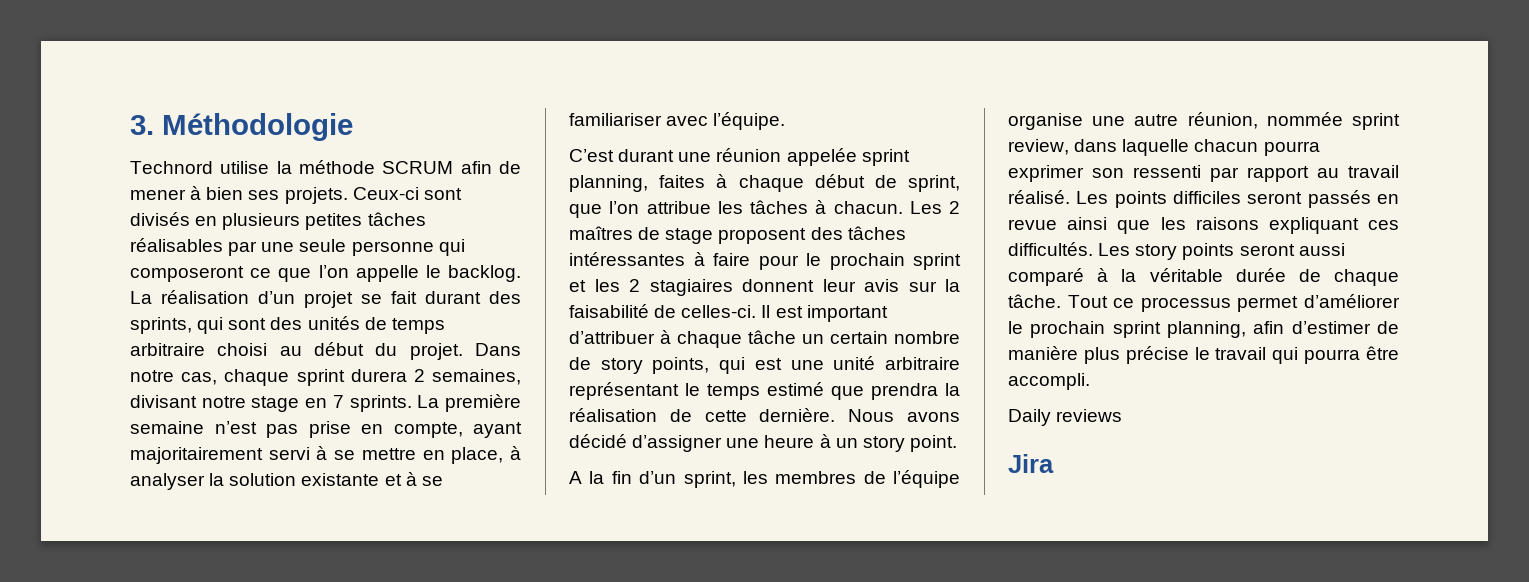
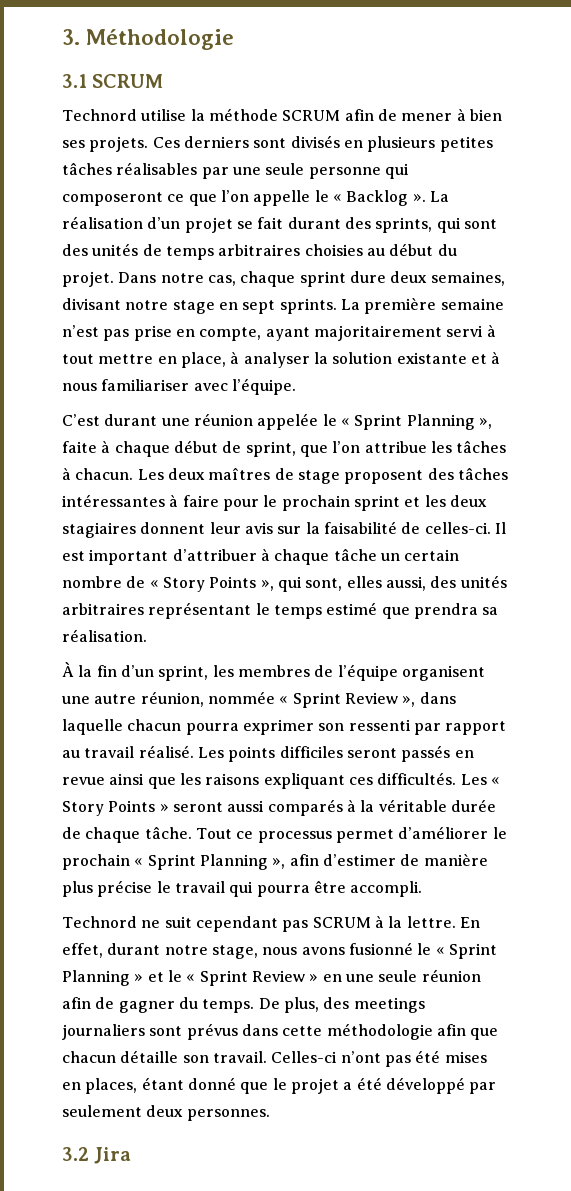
+ 3.1 SCRUM
- Ceux-ci sont divisés en plusieurs petites tâches réalisables par une seule personne qui composeront ce que l’on appelle le backlog.
+ Ces derniers sont divisés en plusieurs petites tâches réalisables par une seule personne qui composeront ce que l’on appelle le « Backlog ».
- La réalisation d’un projet se fait durant des sprints, qui sont des unités de temps arbitraire choisi au début du projet.
+ La réalisation d’un projet se fait durant des sprints, qui sont des unités de temps arbitraires choisies au début du projet.
- Dans notre cas, chaque sprint durera 2 semaines, divisant notre stage en 7 sprints.
+ Dans notre cas, chaque sprint dure deux semaines, divisant notre stage en sept sprints.
- La première semaine n’est pas prise en compte, ayant majoritairement servi à se mettre en place, à analyser la solution existante et à se familiariser avec l’équipe.
+ La première semaine n’est pas prise en compte, ayant majoritairement servi à tout mettre en place, à analyser la solution existante et à nous familiariser avec l’équipe.
- C’est durant une réunion appelée sprint planning, faites à chaque début de sprint, que l’on attribue les tâches à chacun.
+ C’est durant une réunion appelée le « Sprint Planning », faite à chaque début de sprint, que l’on attribue les tâches à chacun.
- Les 2 maîtres de stage proposent des tâches intéressantes à faire pour le prochain sprint et les 2 stagiaires donnent leur avis sur la faisabilité de celles-ci.
+ Les deux maîtres de stage proposent des tâches intéressantes à faire pour le prochain sprint et les deux stagiaires donnent leur avis sur la faisabilité de celles-ci.
- Il est important d’attribuer à chaque tâche un certain nombre de story points, qui est une unité arbitraire représentant le temps estimé que prendra la réalisation de cette dernière. Nous avons décidé d’assigner une heure à un story point.
- A la fin d’un sprint, les membres de l’équipe organise une autre réunion, nommée sprint review, dans laquelle chacun pourra exprimer son ressenti par rapport au travail réalisé.
+ Il est important d’attribuer à chaque tâche un certain nombre de « Story Points », qui sont, elles aussi, des unités arbitraires représentant le temps estimé que prendra sa réalisation.
+ À la fin d’un sprint, les membres de l’équipe organisent une autre réunion, nommée « Sprint Review », dans laquelle chacun pourra exprimer son ressenti par rapport au travail réalisé.
- Les story points seront aussi comparé à la véritable durée de chaque tâche.
+ Les « Story Points » seront aussi comparés à la véritable durée de chaque tâche.
- Tout ce processus permet d’améliorer le prochain sprint planning, afin d’estimer de manière plus précise le travail qui pourra être accompli.
+ Tout ce processus permet d’améliorer le prochain « Sprint Planning », afin d’estimer de manière plus précise le travail qui pourra être accompli.
- Daily reviews
- Jira
+ Technord ne suit cependant pas SCRUM à la lettre. En effet, durant notre stage, nous avons fusionné le « Sprint Planning » et le « Sprint Review » en une seule réunion afin de gagner du temps. De plus, des meetings journaliers sont prévus dans cette méthodologie afin que chacun détaille son travail. Celles-ci n’ont pas été mises en places, étant donné que le projet a été développé par seulement deux personnes.
+ 3.2 Jira

